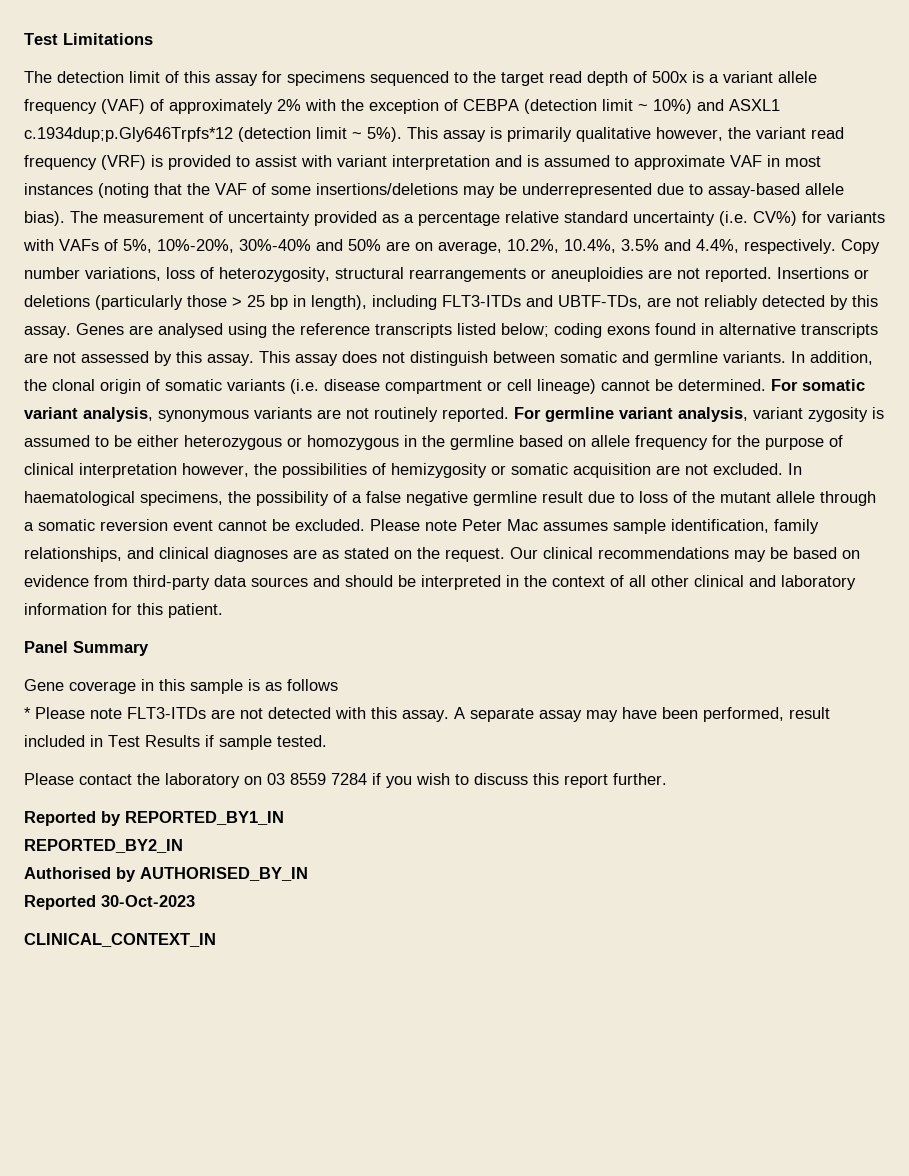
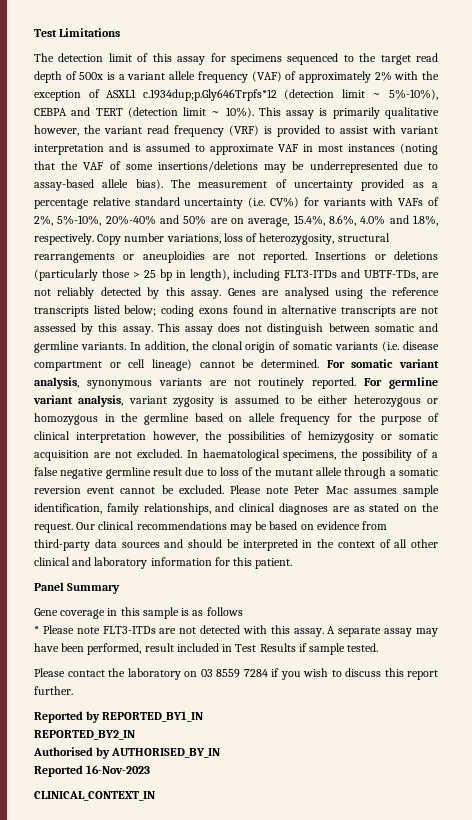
- The detection limit of this assay for specimens sequenced to the target read depth of 500x is a variant allele frequency (VAF) of approximately 2% with the exception of CEBPA (detection limit ~ 10%) and ASXL1 c.1934dup;p.Gly646Trpfs*12 (detection limit ~ 5%).
+ The detection limit of this assay for specimens sequenced to the target read depth of 500x is a variant allele frequency (VAF) of approximately 2% with the exception of ASXL1 c.1934dup;p.Gly646Trpfs*12 (detection limit ~ 5%-10%), CEBPA and TERT (detection limit ~ 10%).
- The measurement of uncertainty provided as a percentage relative standard uncertainty (i.e. CV%) for variants with VAFs of 5%, 10%-20%, 30%-40% and 50% are on average, 10.2%, 10.4%, 3.5% and 4.4%, respectively.
+ The measurement of uncertainty provided as a percentage relative standard uncertainty (i.e. CV%) for variants with VAFs of 2%, 5%-10%, 20%-40% and 50% are on average, 15.4%, 8.6%, 4.0% and 1.8%, respectively.
- Reported 30-Oct-2023
+ Reported 16-Nov-2023

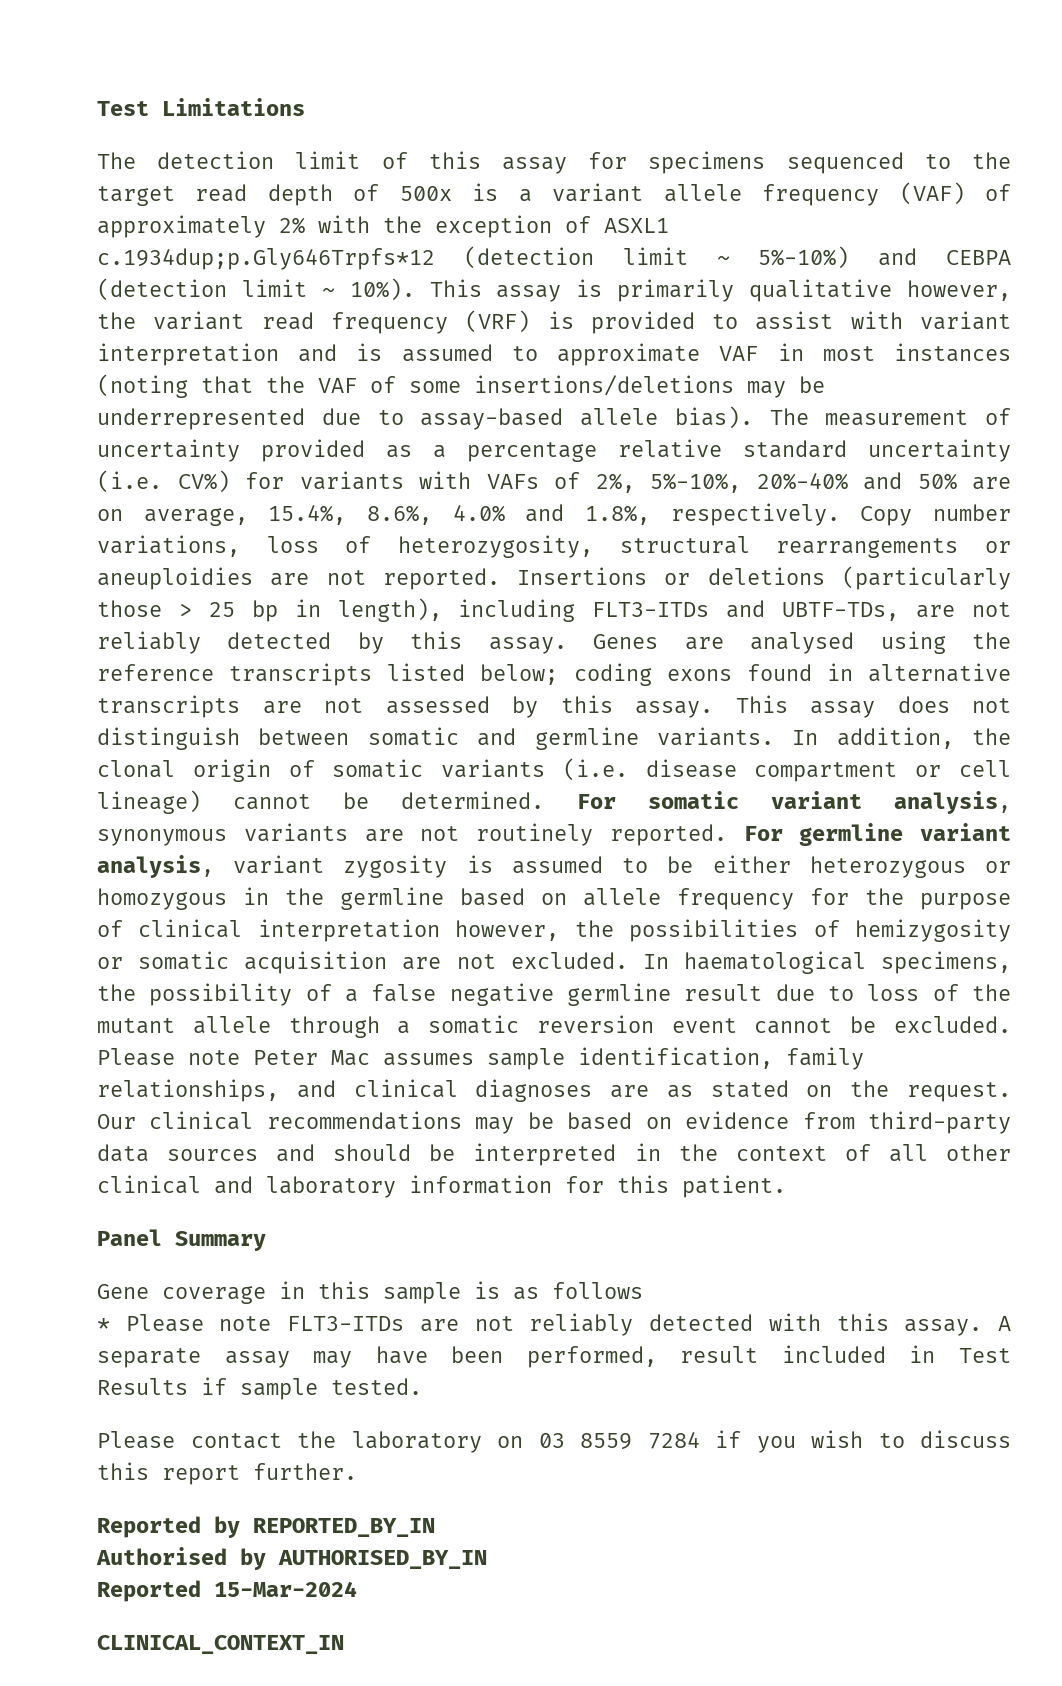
- The detection limit of this assay for specimens sequenced to the target read depth of 500x is a variant allele frequency (VAF) of approximately 2% with the exception of ASXL1 c.1934dup;p.Gly646Trpfs*12 (detection limit ~ 5%-10%), CEBPA and TERT (detection limit ~ 10%).
+ The detection limit of this assay for specimens sequenced to the target read depth of 500x is a variant allele frequency (VAF) of approximately 2% with the exception of ASXL1 c.1934dup;p.Gly646Trpfs*12 (detection limit ~ 5%-10%) and CEBPA (detection limit ~ 10%).
- * Please note FLT3-ITDs are not detected with this assay.
+ * Please note FLT3-ITDs are not reliably detected with this assay.
- Reported by REPORTED_BY1_IN
- REPORTED_BY2_IN
+ Reported by REPORTED_BY_IN
- Reported 16-Nov-2023
+ Reported 15-Mar-2024

